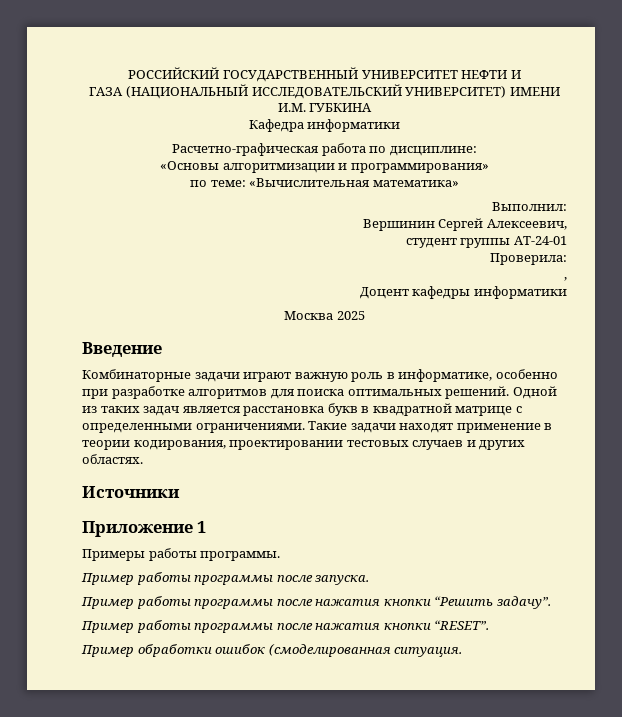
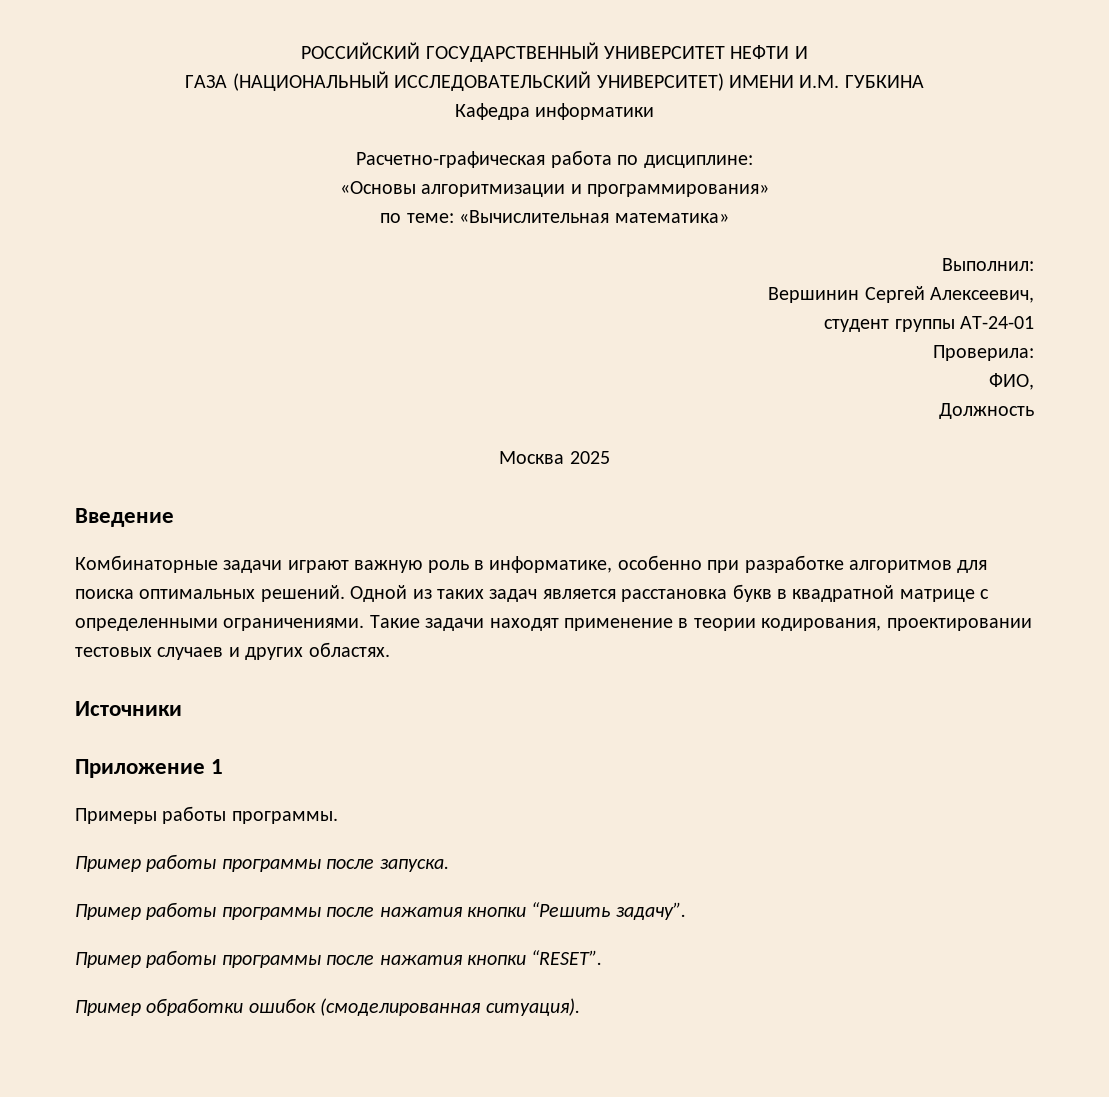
- ,
- Доцент кафедры информатики
+ ФИО,
+ Должность
- Пример обработки ошибок (смоделированная ситуация.
+ Пример обработки ошибок (смоделированная ситуация).

